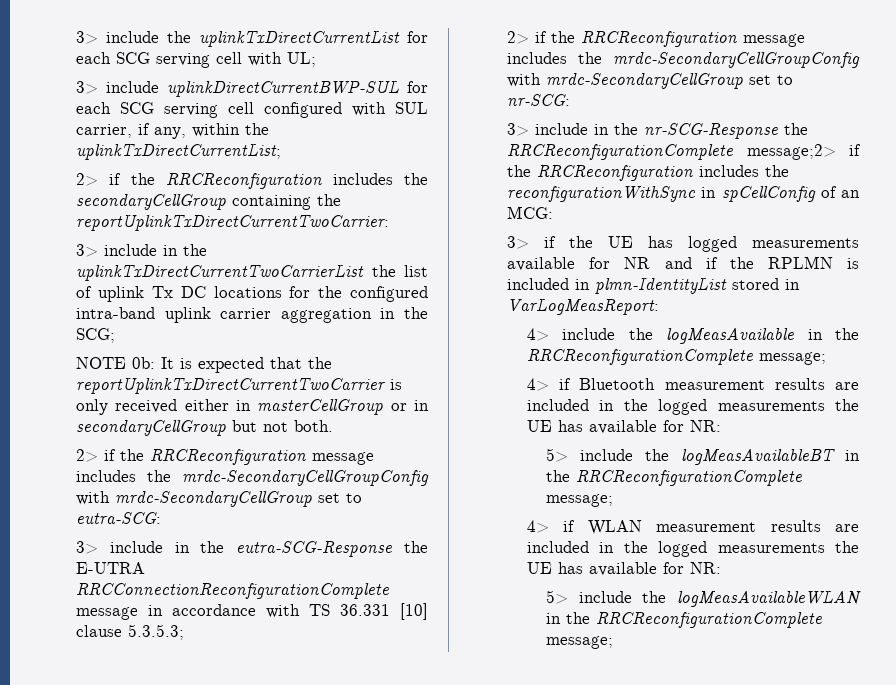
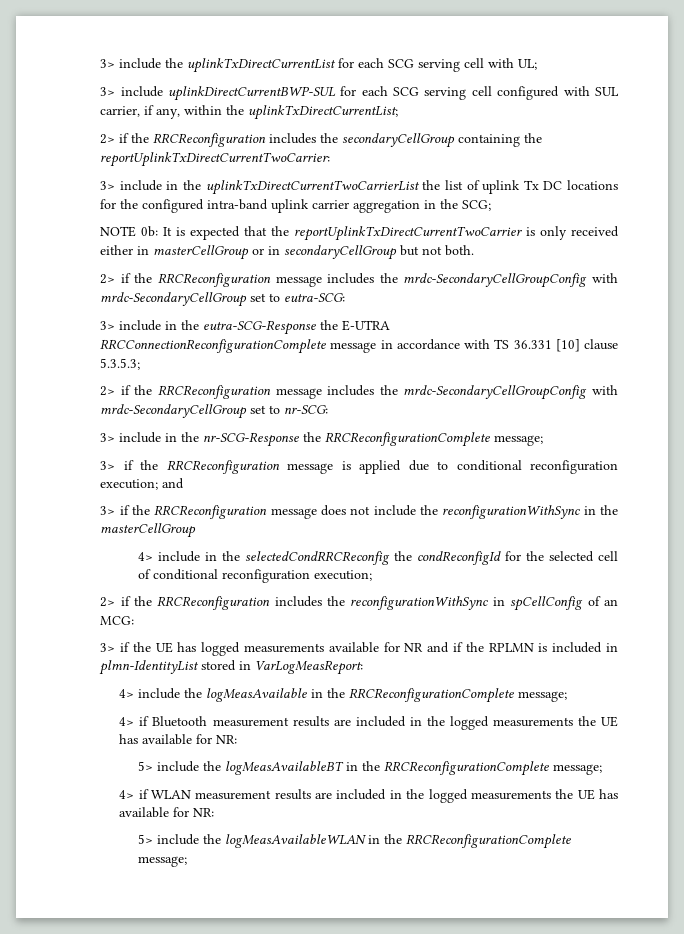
- 3> include in the nr-SCG-Response the RRCReconfigurationComplete message;2> if the RRCReconfiguration includes the reconfigurationWithSync in spCellConfig of an MCG:
+ 3> include in the nr-SCG-Response the RRCReconfigurationComplete message;
+ 3> if the RRCReconfiguration message is applied due to conditional reconfiguration execution; and
+ 3> if the RRCReconfiguration message does not include the reconfigurationWithSync in the masterCellGroup
+ 4> include in the selectedCondRRCReconfig the condReconfigId for the selected cell of conditional reconfiguration execution;
+ 2> if the RRCReconfiguration includes the reconfigurationWithSync in spCellConfig of an MCG:

